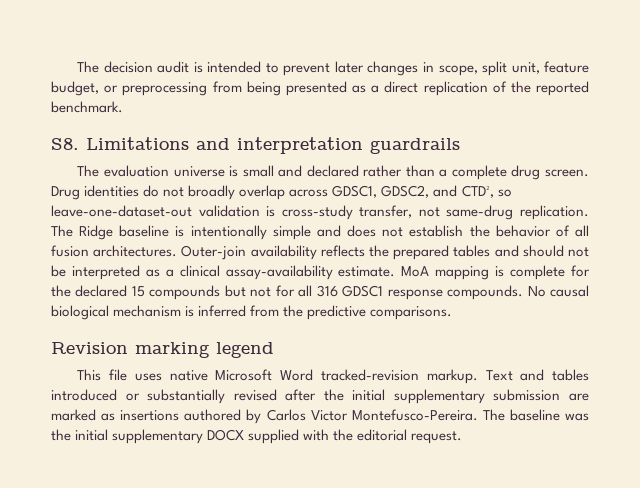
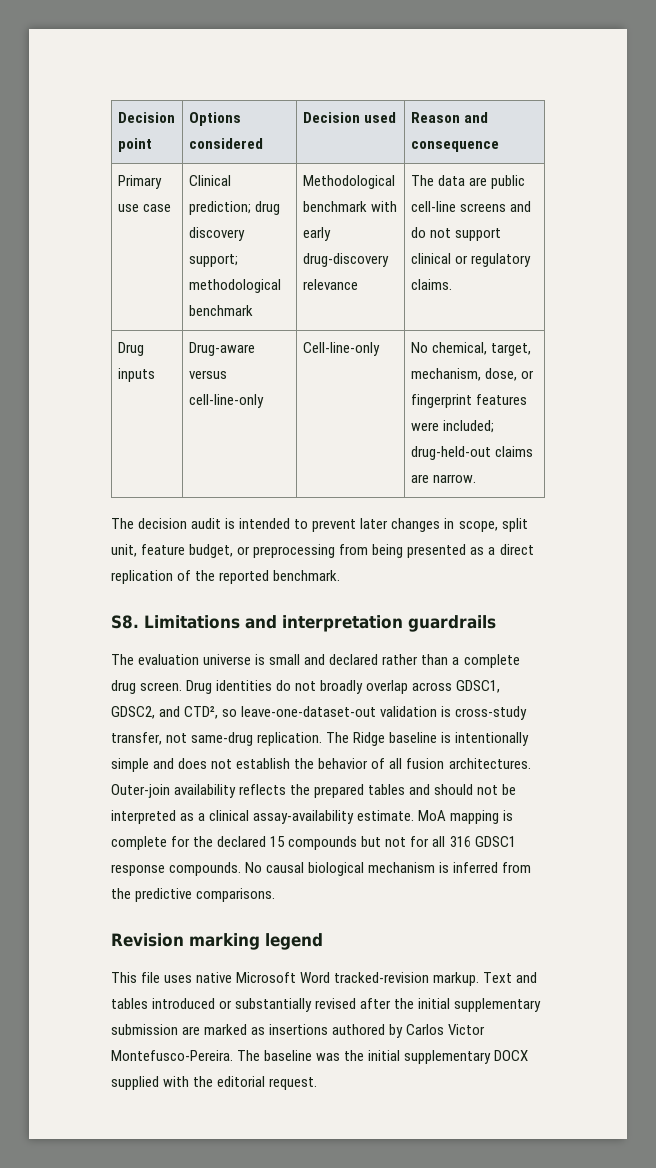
+ Decision point | Options considered | Decision used | Reason and consequence
+ Primary use case | Clinical prediction; drug discovery support; methodological benchmark | Methodological benchmark with early drug-discovery relevance | The data are public cell-line screens and do not support clinical or regulatory claims.
+ Drug inputs | Drug-aware versus cell-line-only | Cell-line-only | No chemical, target, mechanism, dose, or fingerprint features were included; drug-held-out claims are narrow.

